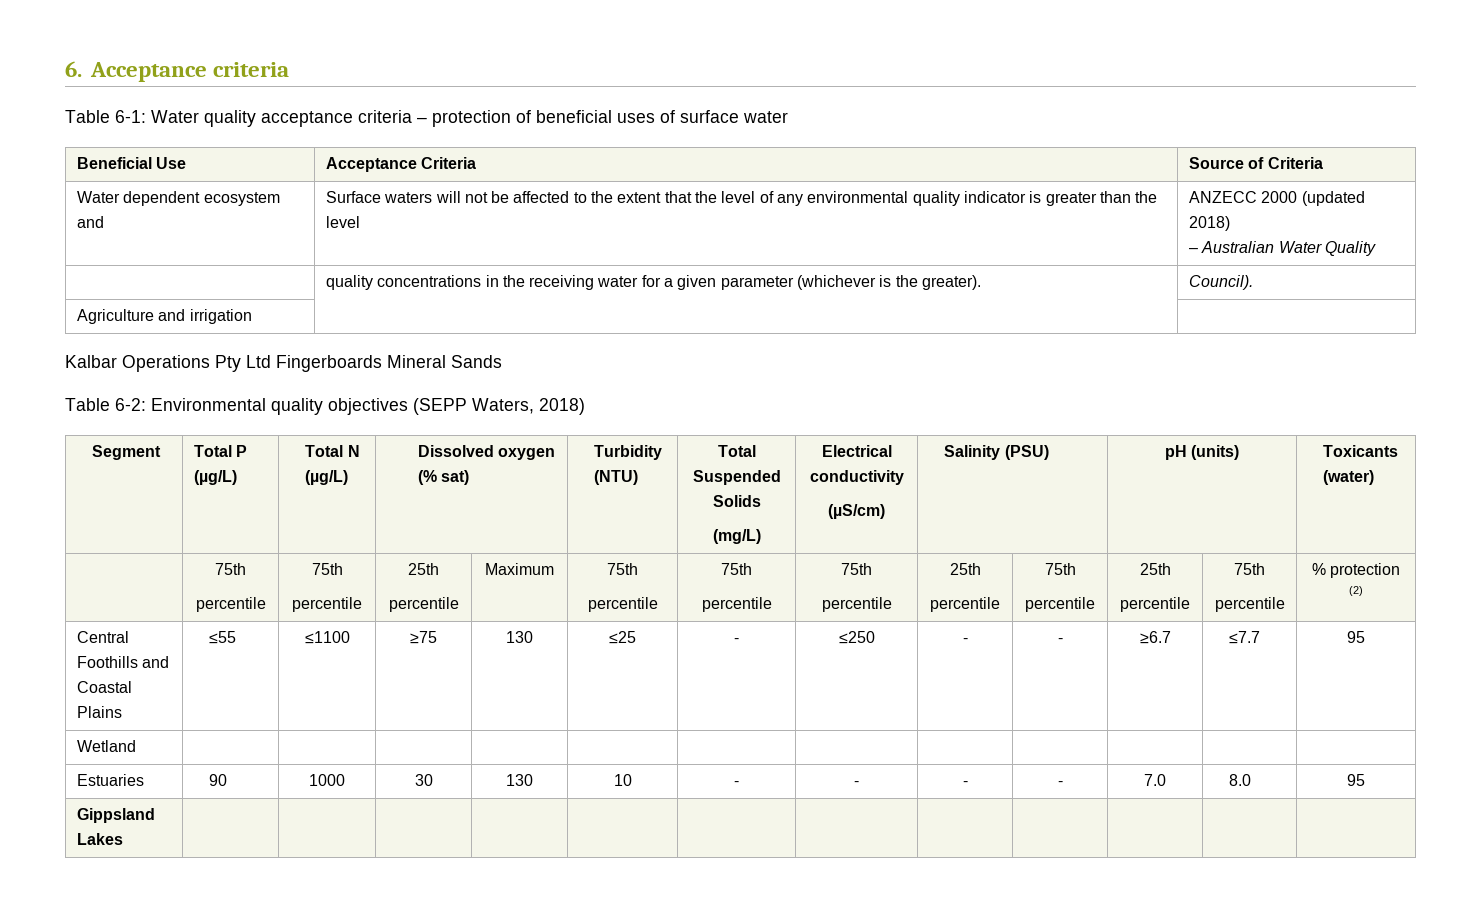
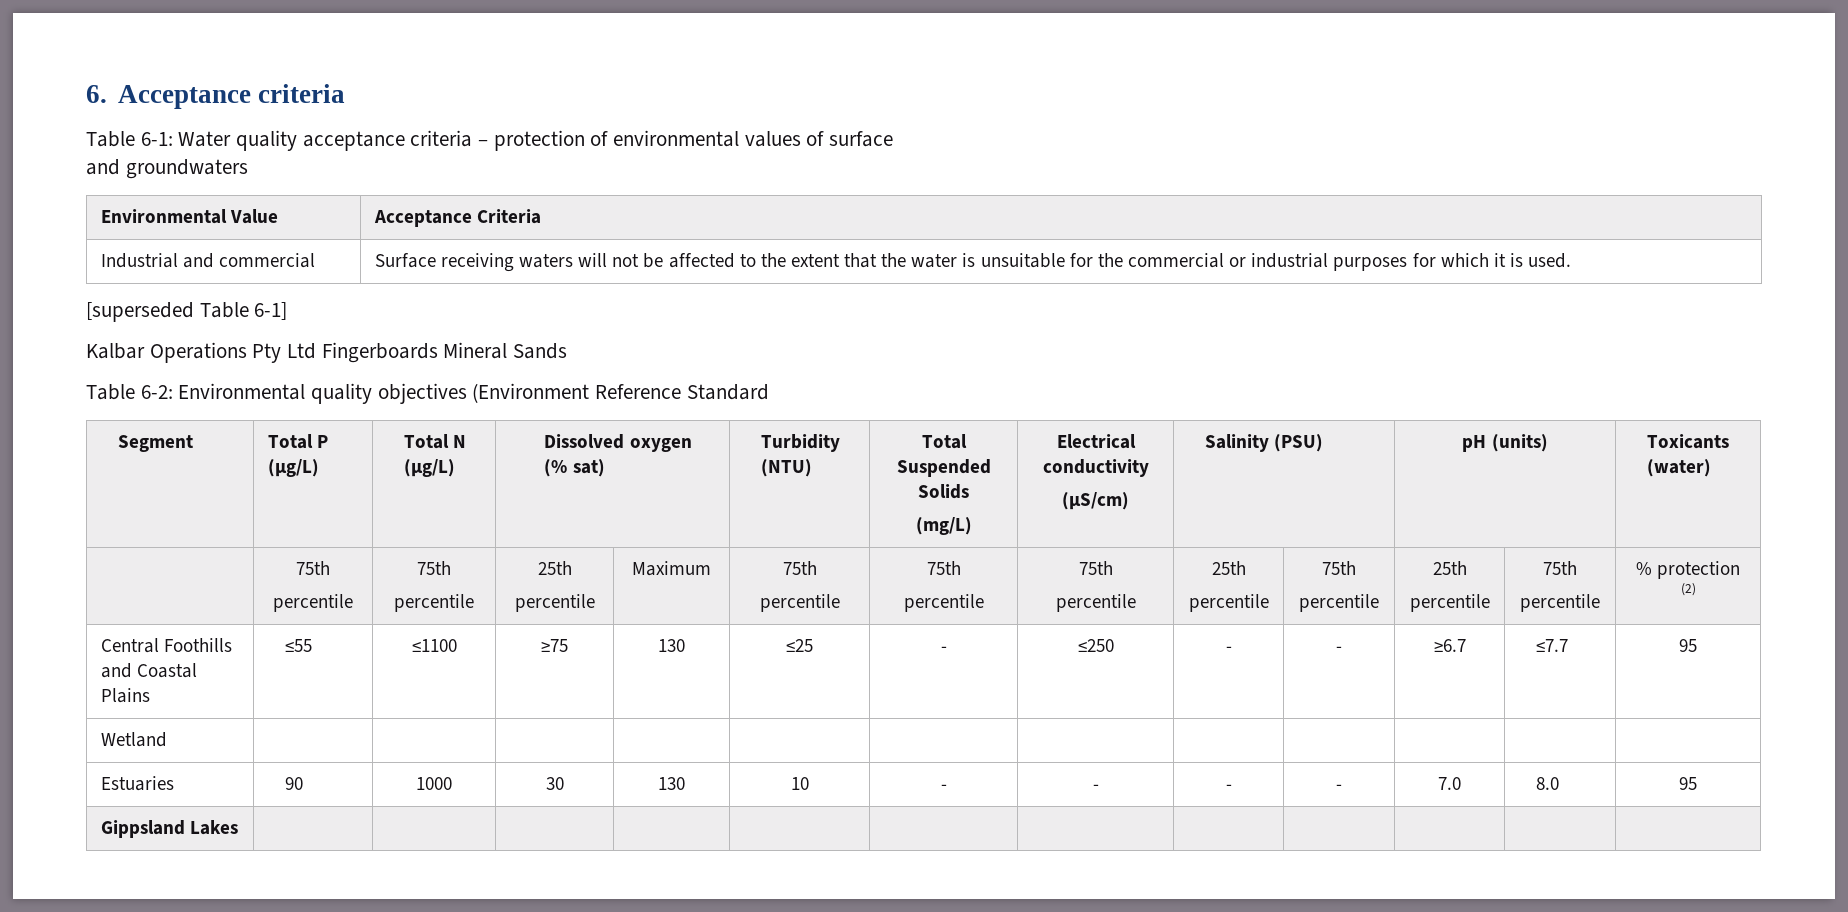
- Table 6-1: Water quality acceptance criteria – protection of beneficial uses of surface water
- Beneficial Use | Acceptance Criteria | Source of Criteria
- Water dependent ecosystem and | Surface waters will not be affected to the extent that the level of any environmental quality indicator is greater than the level | ANZECC 2000 (updated 2018)
- – Australian Water Quality
- | quality concentrations in the receiving water for a given parameter (whichever is the greater). | Council).
- Agriculture and irrigation | |
+ Table 6-1: Water quality acceptance criteria – protection of environmental values of surface
+ and groundwaters
+ Environmental Value | Acceptance Criteria
+ Industrial and commercial | Surface receiving waters will not be affected to the extent that the water is unsuitable for the commercial or industrial purposes for which it is used.
+ [superseded Table 6-1]
- Table 6-2: Environmental quality objectives (SEPP Waters, 2018)
+ Table 6-2: Environmental quality objectives (Environment Reference Standard

